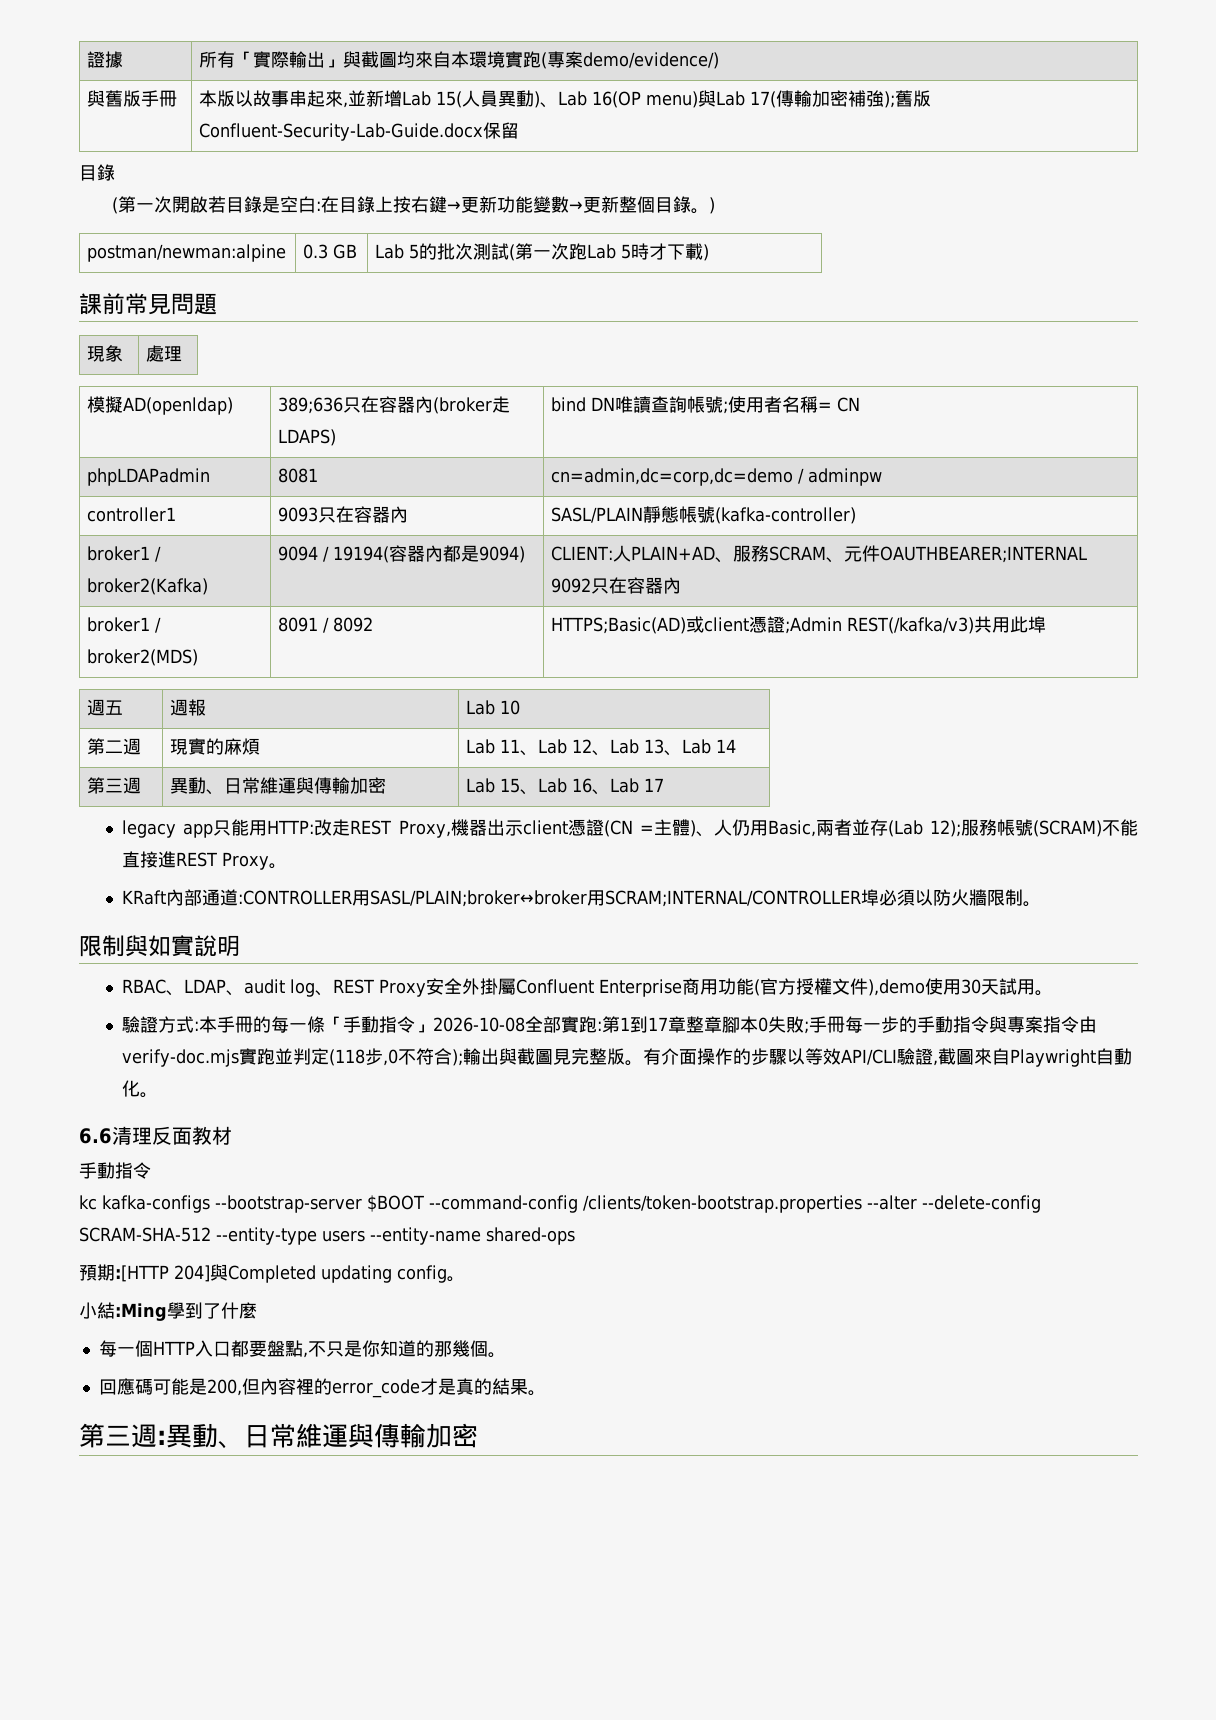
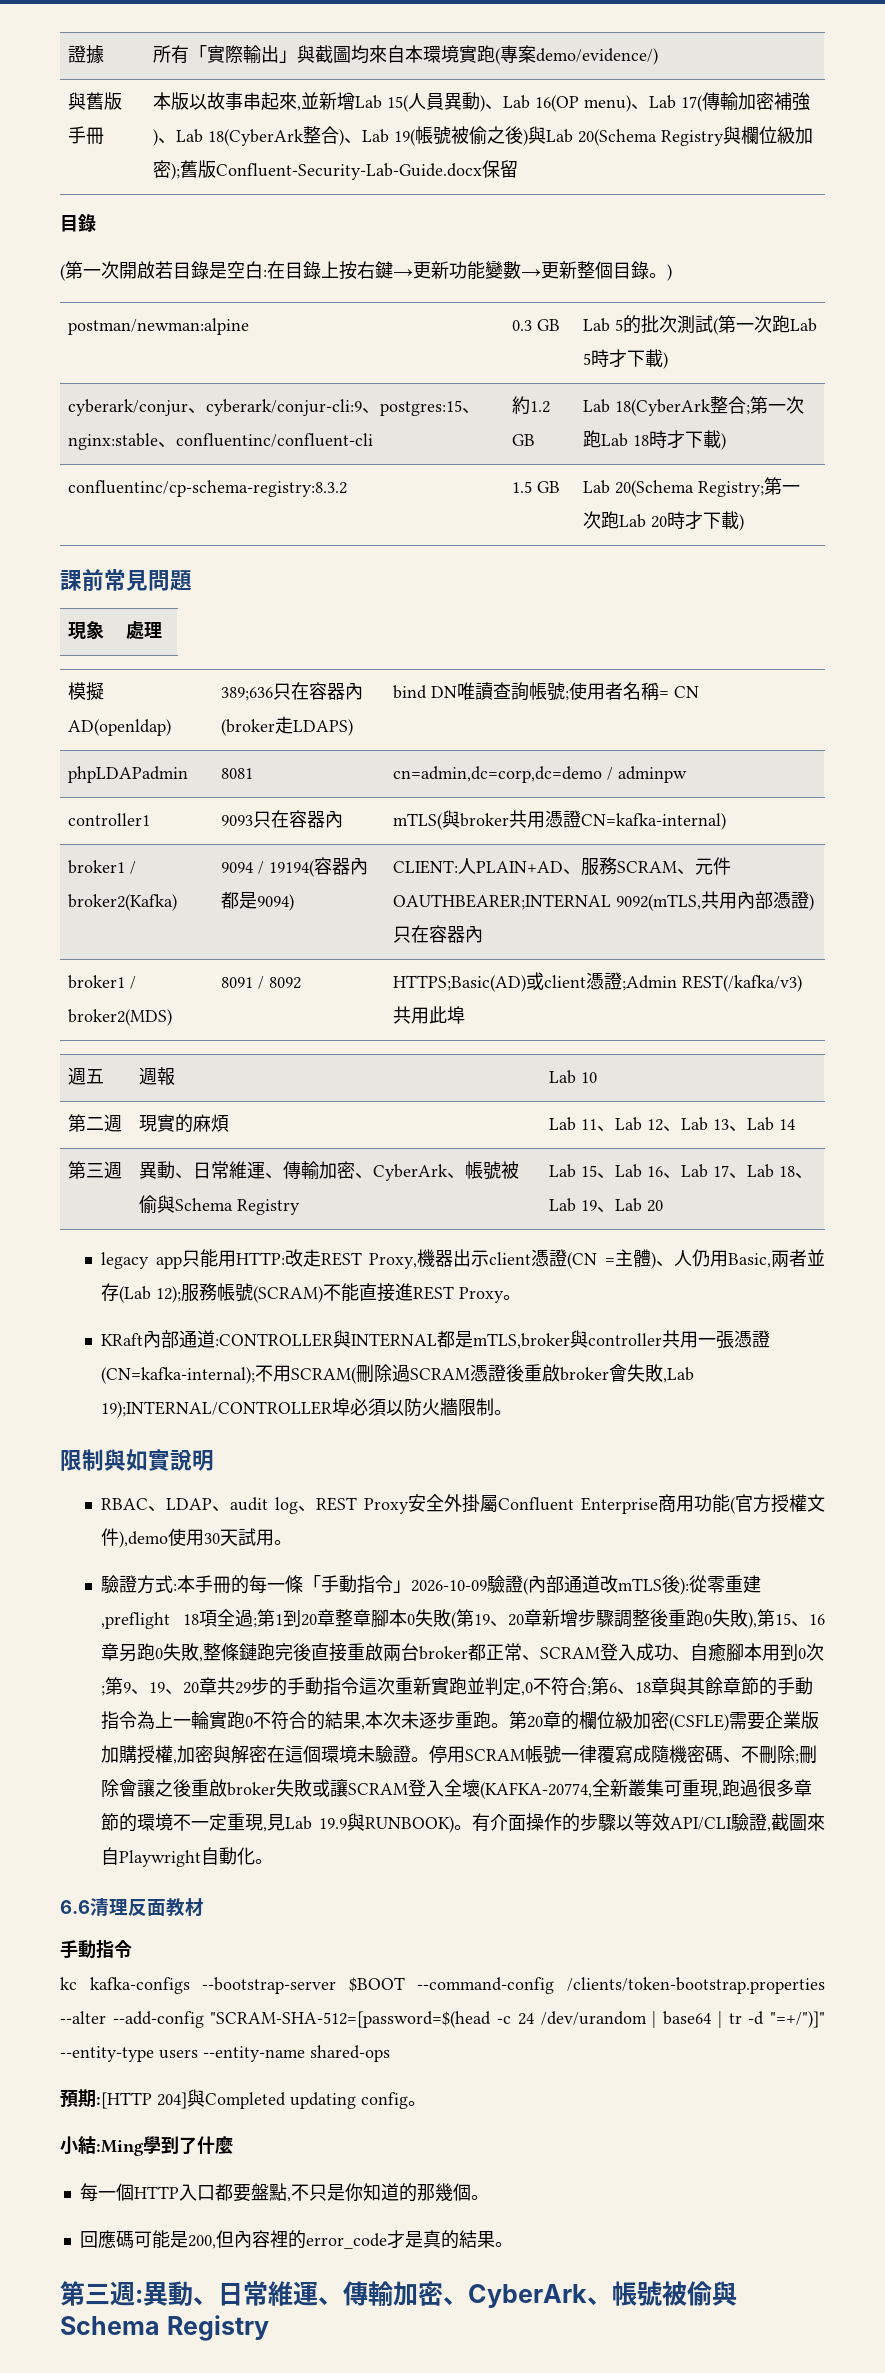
- 本版以故事串起來,並新增Lab 15(人員異動)、Lab 16(OP menu)與Lab 17(傳輸加密補強);舊版Confluent-Security-Lab-Guide.docx保留
+ 本版以故事串起來,並新增Lab 15(人員異動)、Lab 16(OP menu)、Lab 17(傳輸加密補強)、Lab 18(CyberArk整合)、Lab 19(帳號被偷之後)與Lab 20(Schema Registry與欄位級加密);舊版Confluent-Security-Lab-Guide.docx保留
+ cyberark/conjur、cyberark/conjur-cli:9、postgres:15、nginx:stable、confluentinc/confluent-cli | 約1.2 GB | Lab 18(CyberArk整合;第一次跑Lab 18時才下載)
+ confluentinc/cp-schema-registry:8.3.2 | 1.5 GB | Lab 20(Schema Registry;第一次跑Lab 20時才下載)
- controller1 | 9093只在容器內 | SASL/PLAIN靜態帳號(kafka-controller)
+ controller1 | 9093只在容器內 | mTLS(與broker共用憑證CN=kafka-internal)
- broker1 / broker2(Kafka) | 9094 / 19194(容器內都是9094) | CLIENT:人PLAIN+AD、服務SCRAM、元件OAUTHBEARER;INTERNAL 9092只在容器內
+ broker1 / broker2(Kafka) | 9094 / 19194(容器內都是9094) | CLIENT:人PLAIN+AD、服務SCRAM、元件OAUTHBEARER;INTERNAL 9092(mTLS,共用內部憑證)只在容器內
- 第三週 | 異動、日常維運與傳輸加密 | Lab 15、Lab 16、Lab 17
+ 第三週 | 異動、日常維運、傳輸加密、CyberArk、帳號被偷與Schema Registry | Lab 15、Lab 16、Lab 17、Lab 18、Lab 19、Lab 20
- KRaft內部通道:CONTROLLER用SASL/PLAIN;broker↔broker用SCRAM;INTERNAL/CONTROLLER埠必須以防火牆限制。
+ KRaft內部通道:CONTROLLER與INTERNAL都是mTLS,broker與controller共用一張憑證(CN=kafka-internal);不用SCRAM(刪除過SCRAM憑證後重啟broker會失敗,Lab 19);INTERNAL/CONTROLLER埠必須以防火牆限制。
- 驗證方式:本手冊的每一條「手動指令」2026-10-08全部實跑:第1到17章整章腳本0失敗;手冊每一步的手動指令與專案指令由verify-doc.mjs實跑並判定(118步,0不符合);輸出與截圖見完整版。
+ 驗證方式:本手冊的每一條「手動指令」2026-10-09驗證(內部通道改mTLS後):從零重建,preflight 18項全過;第1到20章整章腳本0失敗(第19、20章新增步驟調整後重跑0失敗),第15、16章另跑0失敗,整條鏈跑完後直接重啟兩台broker都正常、SCRAM登入成功、自癒腳本用到0次;第9、19、20章共29步的手動指令這次重新實跑並判定,0不符合;第6、18章與其餘章節的手動指令為上一輪實跑0不符合的結果,本次未逐步重跑。第20章的欄位級加密(CSFLE)需要企業版加購授權,加密與解密在這個環境未驗證。停用SCRAM帳號一律覆寫成隨機密碼、不刪除;刪除會讓之後重啟broker失敗或讓SCRAM登入全壞(KAFKA-20774,全新叢集可重現,跑過很多章節的環境不一定重現,見Lab 19.9與RUNBOOK)。
- kc kafka-configs --bootstrap-server $BOOT --command-config /clients/token-bootstrap.properties --alter --delete-config SCRAM-SHA-512 --entity-type users --entity-name shared-ops
+ kc kafka-configs --bootstrap-server $BOOT --command-config /clients/token-bootstrap.properties --alter --add-config "SCRAM-SHA-512=[password=$(head -c 24 /dev/urandom | base64 | tr -d "=+/")]" --entity-type users --entity-name shared-ops
- 第三週:異動、日常維運與傳輸加密
+ 第三週:異動、日常維運、傳輸加密、CyberArk、帳號被偷與Schema Registry

